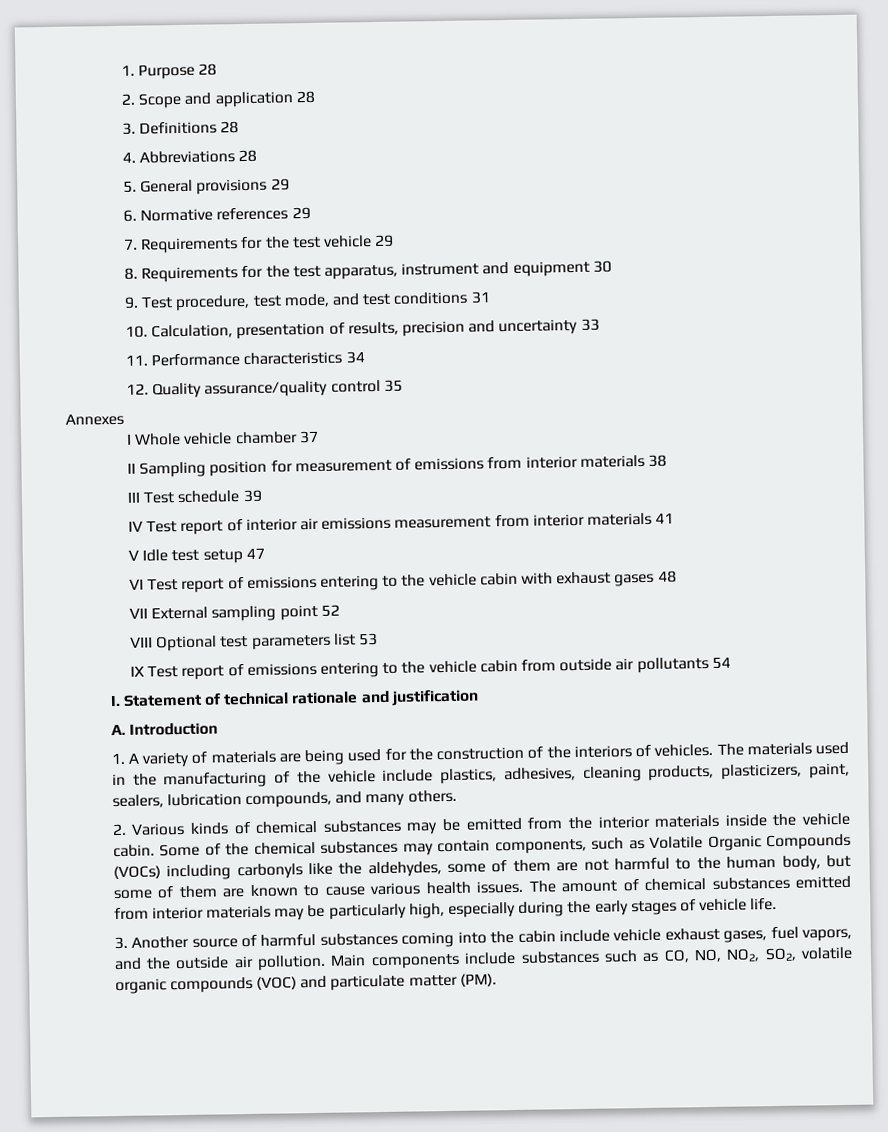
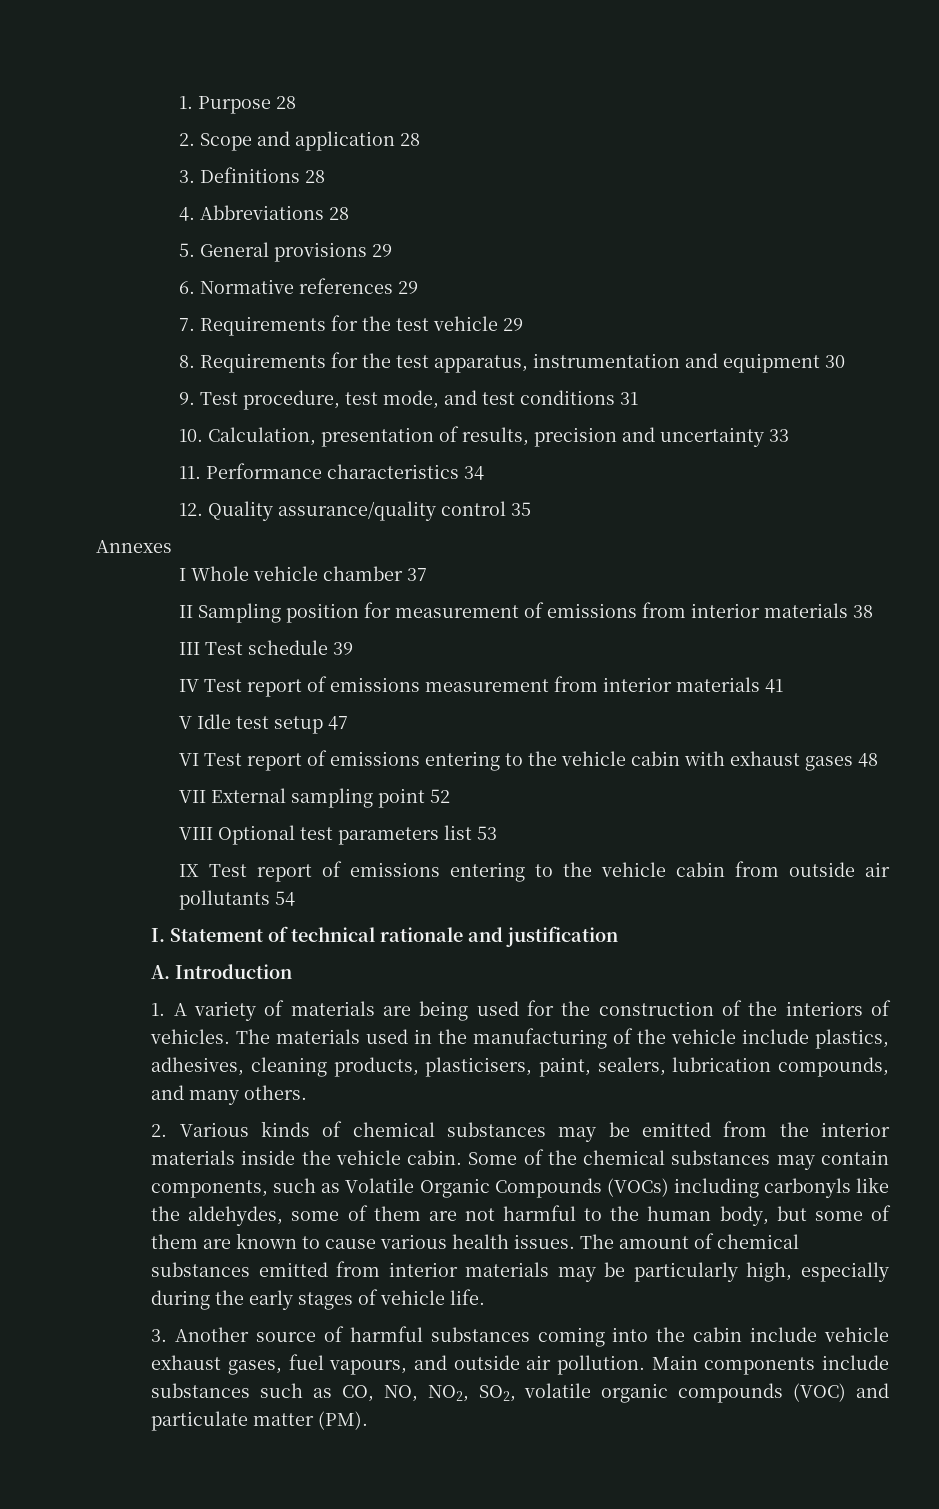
- 8. Requirements for the test apparatus, instrument and equipment 30
+ 8. Requirements for the test apparatus, instrumentation and equipment 30
- IV Test report of interior air emissions measurement from interior materials 41
+ IV Test report of emissions measurement from interior materials 41
- The materials used in the manufacturing of the vehicle include plastics, adhesives, cleaning products, plasticizers, paint, sealers, lubrication compounds, and many others.
+ The materials used in the manufacturing of the vehicle include plastics, adhesives, cleaning products, plasticisers, paint, sealers, lubrication compounds, and many others.
- 3. Another source of harmful substances coming into the cabin include vehicle exhaust gases, fuel vapors, and the outside air pollution.
+ 3. Another source of harmful substances coming into the cabin include vehicle exhaust gases, fuel vapours, and outside air pollution.

